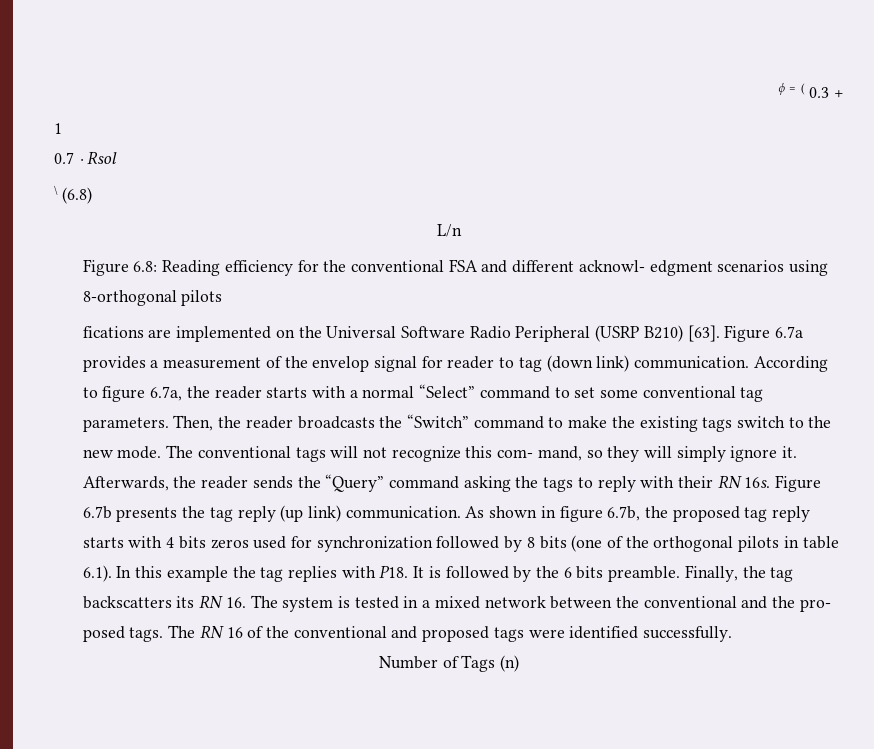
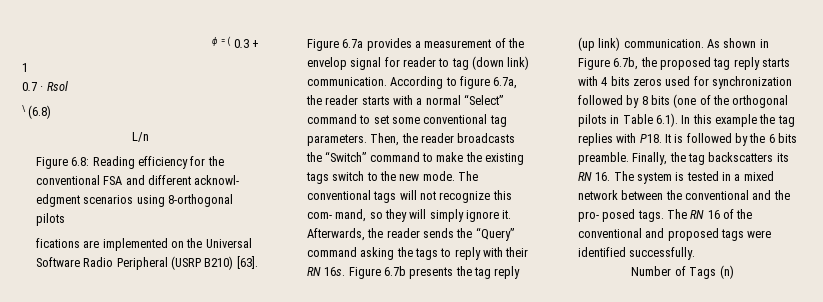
- As shown in figure 6.7b, the proposed tag reply starts with 4 bits zeros used for synchronization followed by 8 bits (one of the orthogonal pilots in table 6.1). In this example the tag replies with P18. It is followed by the 6 bits preamble.
+ As shown in Figure 6.7b, the proposed tag reply starts with 4 bits zeros used for synchronization followed by 8 bits (one of the orthogonal pilots in Table 6.1). In this example the tag replies with P18. It is followed by the 6 bits preamble.

